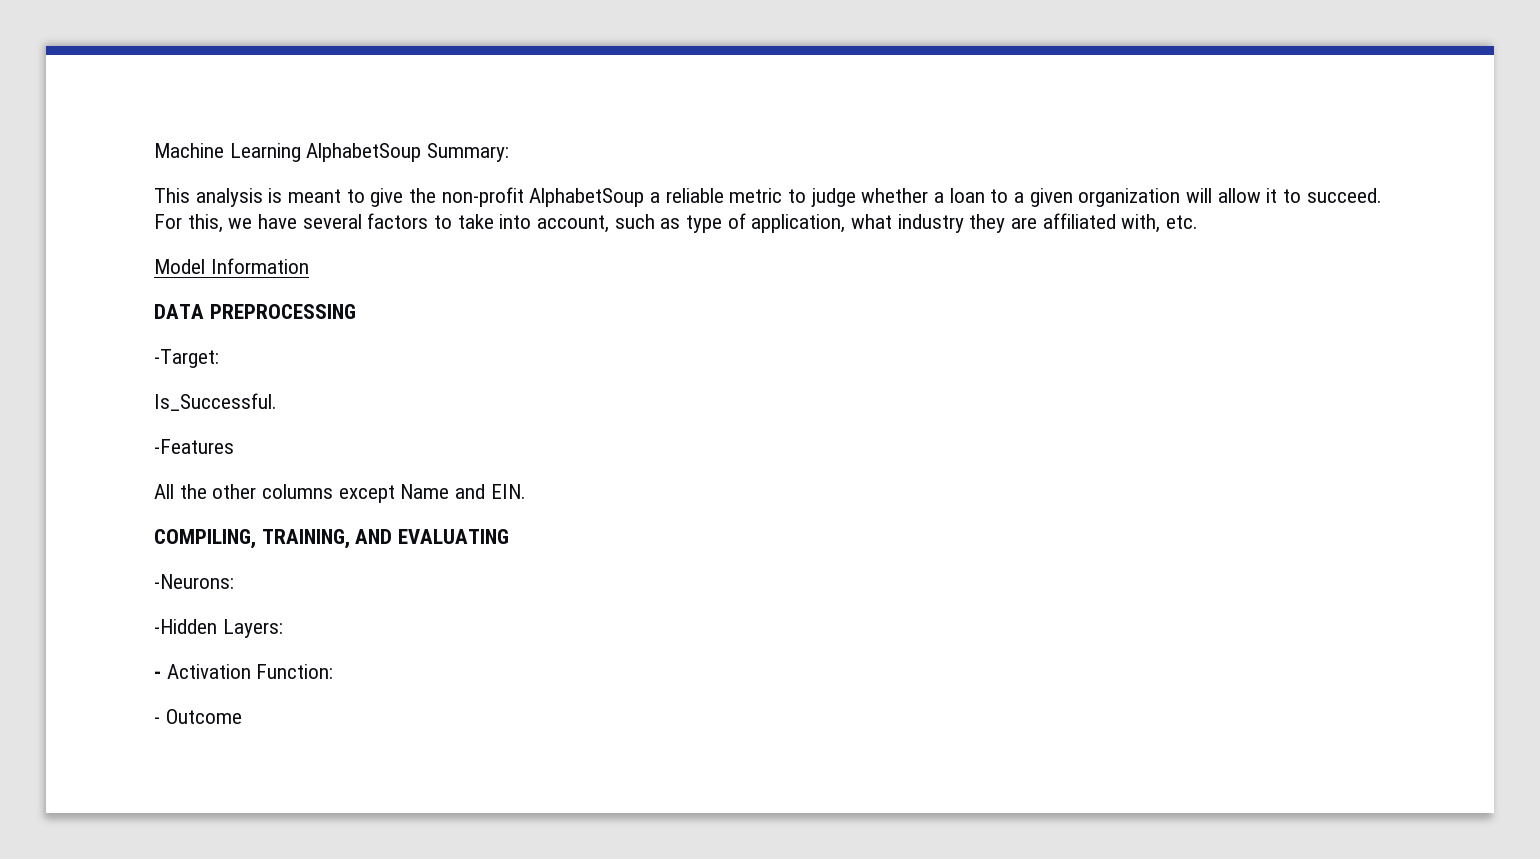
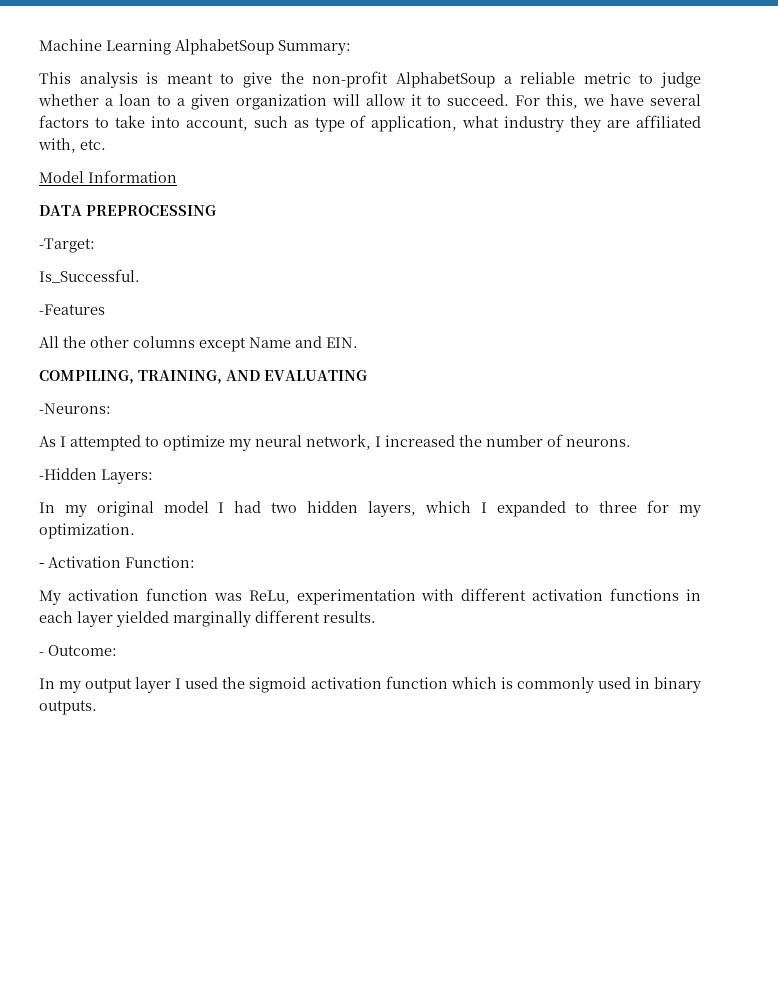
+ As I attempted to optimize my neural network, I increased the number of neurons.
  -Hidden Layers:
+ In my original model I had two hidden layers, which I expanded to three for my optimization.
  - Activation Function:
- - Outcome
+ My activation function was ReLu, experimentation with different activation functions in each layer yielded marginally different results.
+ - Outcome:
+ In my output layer I used the sigmoid activation function which is commonly used in binary outputs.

